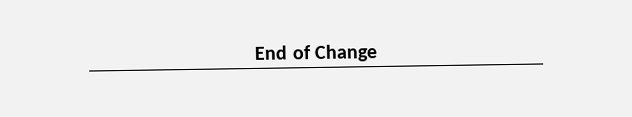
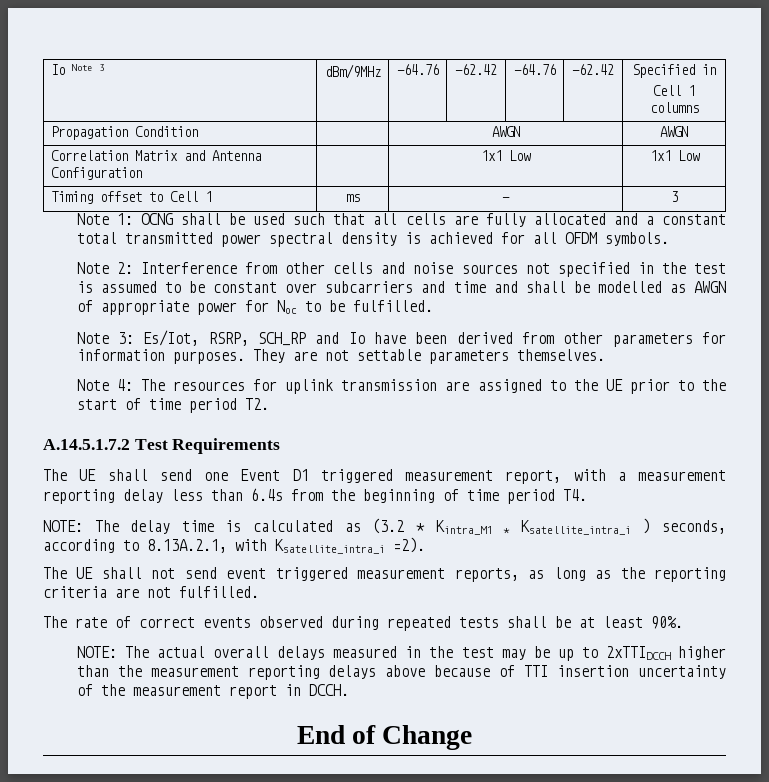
+ Io Note 3 | dBm/9MHz | -64.76 | -62.42 | -64.76 | -62.42 | Specified in
+ Cell 1 columns
+ Propagation Condition | | AWGN | AWGN
+ Correlation Matrix and Antenna Configuration | | 1x1 Low | 1x1 Low
+ Timing offset to Cell 1 | ms | - | 3
+ Note 1: OCNG shall be used such that all cells are fully allocated and a constant total transmitted power spectral density is achieved for all OFDM symbols.
+ Note 2: Interference from other cells and noise sources not specified in the test is assumed to be constant over subcarriers and time and shall be modelled as AWGN of appropriate power for Noc to be fulfilled.
+ Note 3: Es/Iot, RSRP, SCH_RP and Io have been derived from other parameters for information purposes. They are not settable parameters themselves.
+ Note 4: The resources for uplink transmission are assigned to the UE prior to the start of time period T2.
+ A.14.5.1.7.2 Test Requirements
+ The UE shall send one Event D1 triggered measurement report, with a measurement reporting delay less than 6.4s from the beginning of time period T4.
+ NOTE: The delay time is calculated as (3.2 * Kintra_M1 * Ksatellite_intra_i ) seconds, according to 8.13A.2.1, with Ksatellite_intra_i =2).
+ The UE shall not send event triggered measurement reports, as long as the reporting criteria are not fulfilled.
+ The rate of correct events observed during repeated tests shall be at least 90%.
+ NOTE: The actual overall delays measured in the test may be up to 2xTTIDCCH higher than the measurement reporting delays above because of TTI insertion uncertainty of the measurement report in DCCH.

